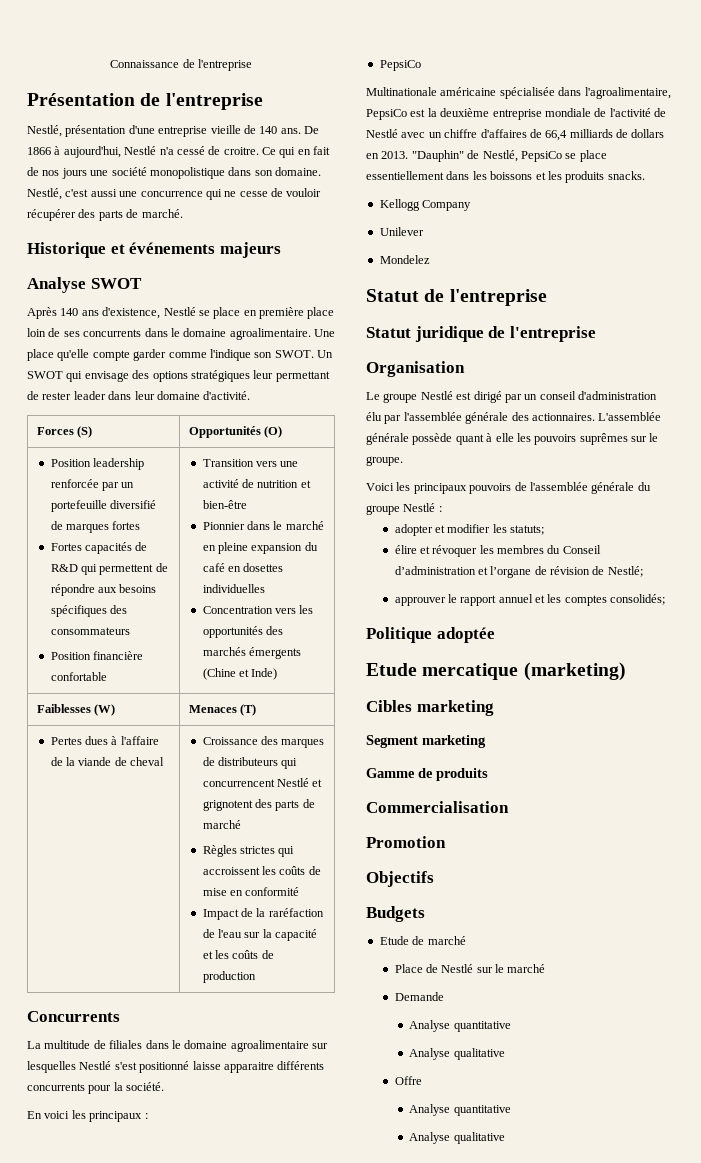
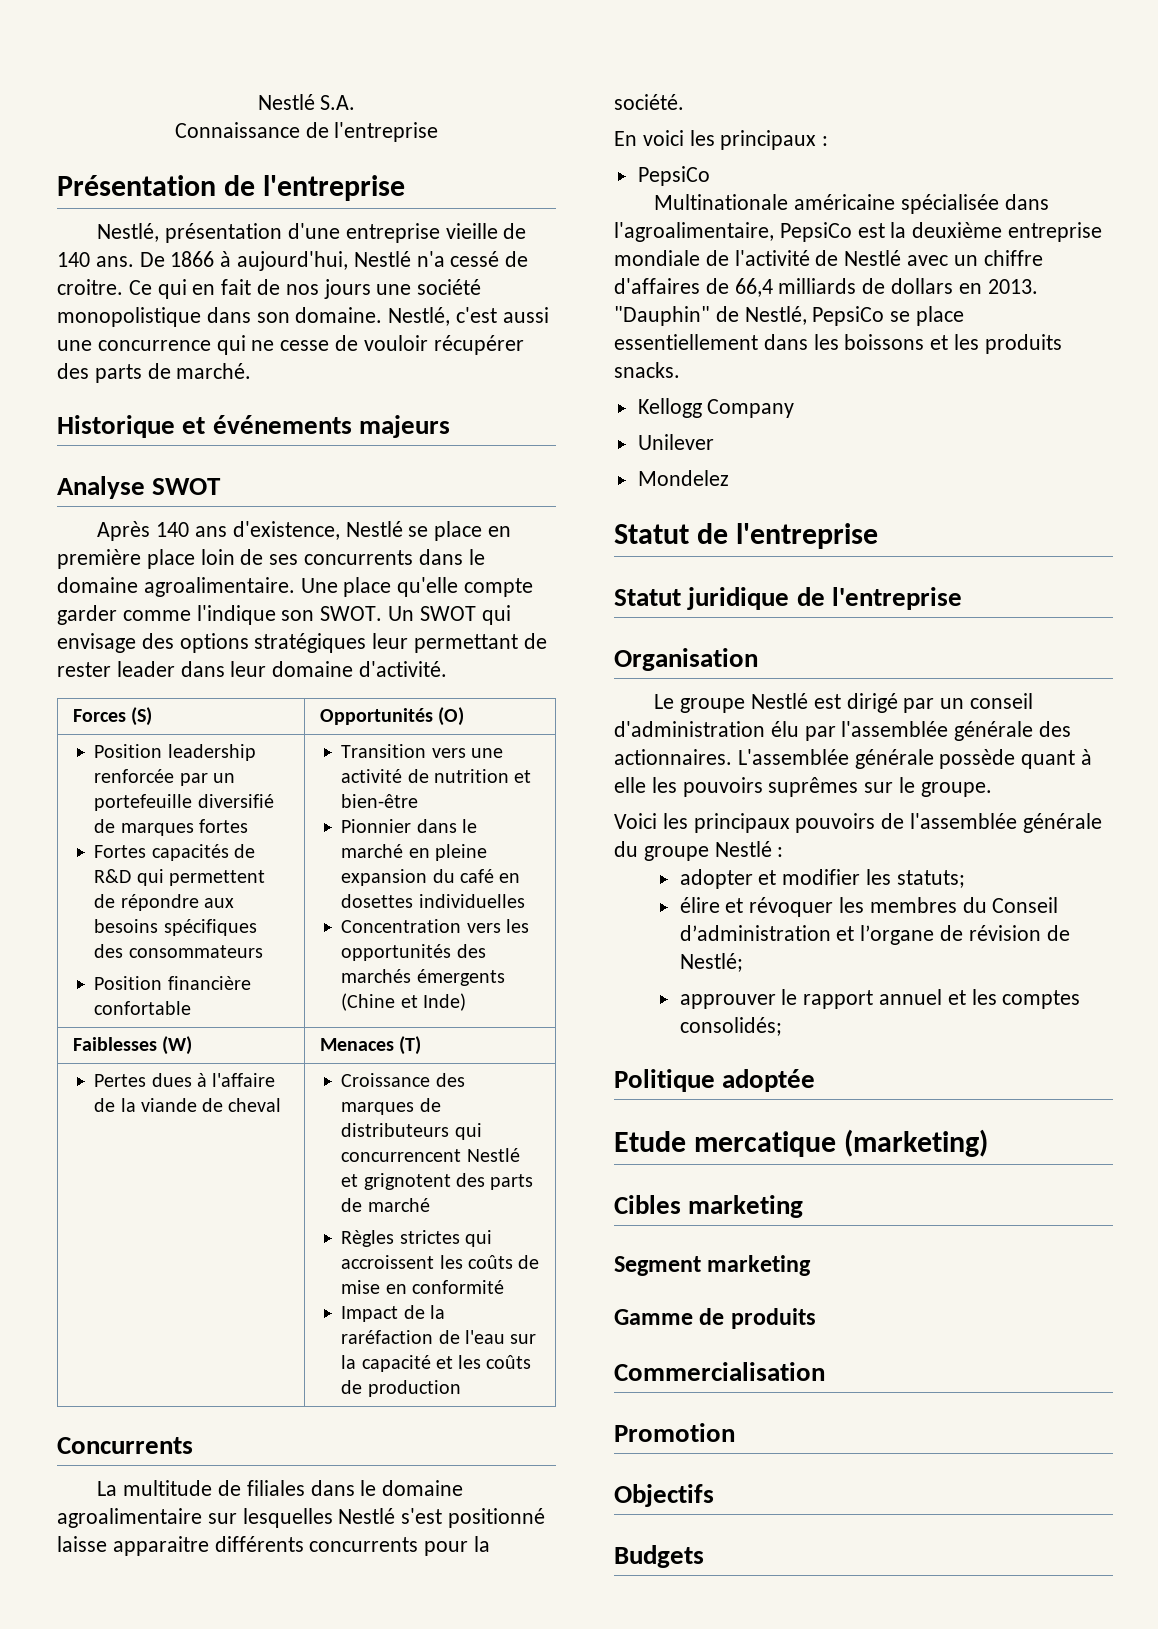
+ Nestlé S.A.
- Etude de marché
- Place de Nestlé sur le marché
- Demande
- Analyse quantitative
- Analyse qualitative
- Offre
- Analyse quantitative
- Analyse qualitative

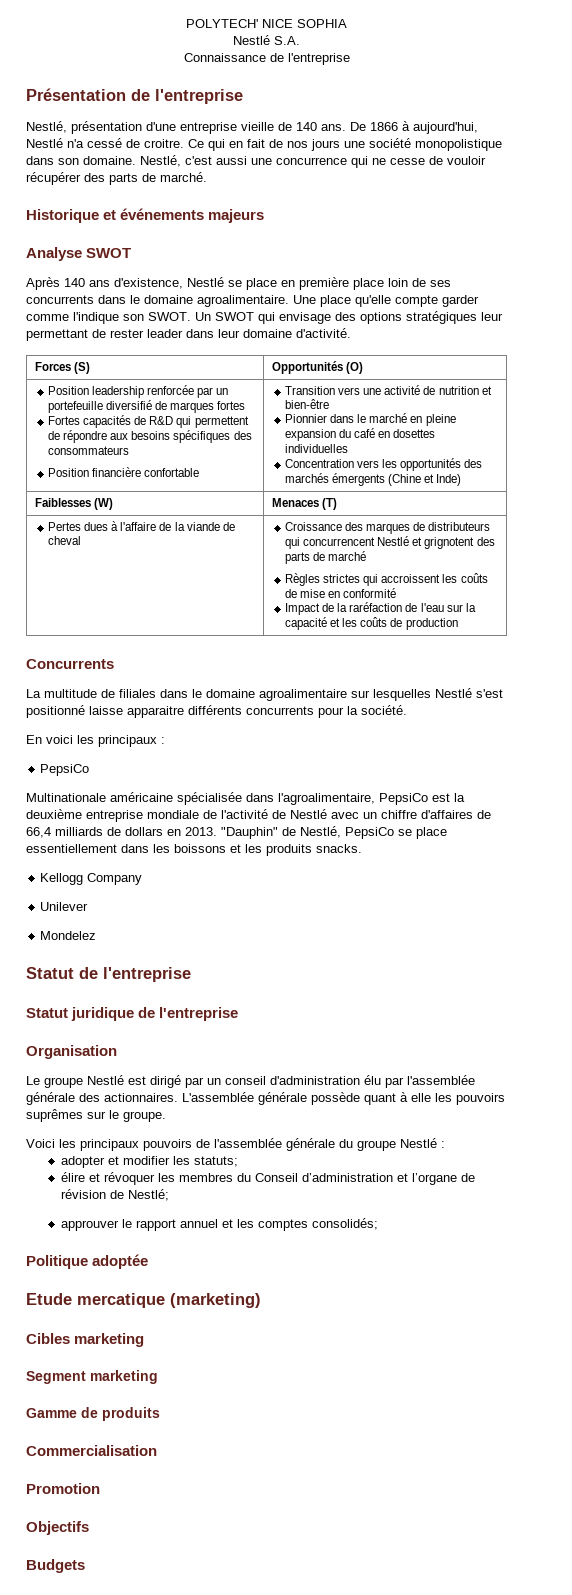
+ POLYTECH' NICE SOPHIA

